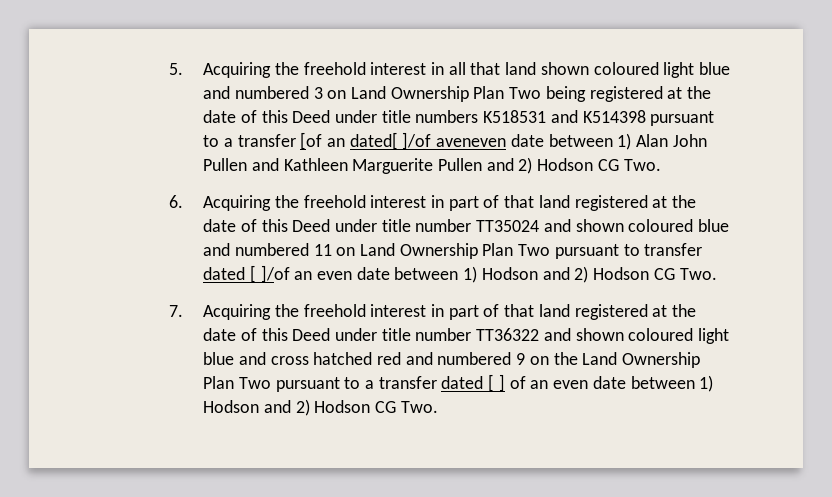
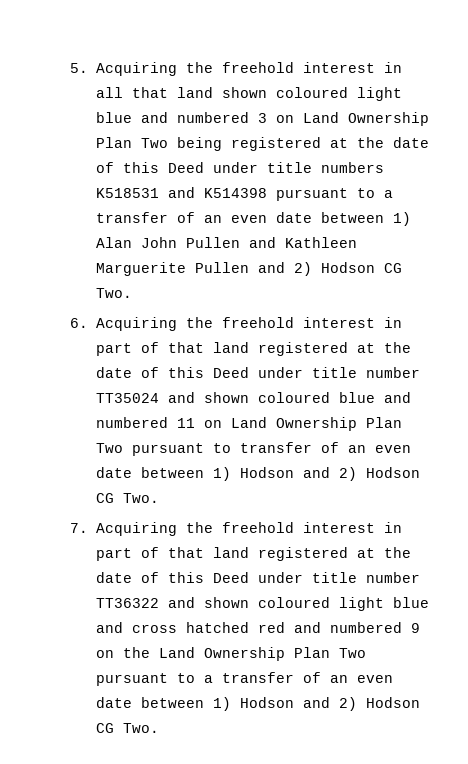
- 5. Acquiring the freehold interest in all that land shown coloured light blue and numbered 3 on Land Ownership Plan Two being registered at the date of this Deed under title numbers K518531 and K514398 pursuant to a transfer [of an dated[ ]/of aveneven date between 1) Alan John Pullen and Kathleen Marguerite Pullen and 2) Hodson CG Two.
+ 5. Acquiring the freehold interest in all that land shown coloured light blue and numbered 3 on Land Ownership Plan Two being registered at the date of this Deed under title numbers K518531 and K514398 pursuant to a transfer of an even date between 1) Alan John Pullen and Kathleen Marguerite Pullen and 2) Hodson CG Two.
- 6. Acquiring the freehold interest in part of that land registered at the date of this Deed under title number TT35024 and shown coloured blue and numbered 11 on Land Ownership Plan Two pursuant to transfer dated [ ]/of an even date between 1) Hodson and 2) Hodson CG Two.
+ 6. Acquiring the freehold interest in part of that land registered at the date of this Deed under title number TT35024 and shown coloured blue and numbered 11 on Land Ownership Plan Two pursuant to transfer of an even date between 1) Hodson and 2) Hodson CG Two.
- 7. Acquiring the freehold interest in part of that land registered at the date of this Deed under title number TT36322 and shown coloured light blue and cross hatched red and numbered 9 on the Land Ownership Plan Two pursuant to a transfer dated [ ] of an even date between 1) Hodson and 2) Hodson CG Two.
+ 7. Acquiring the freehold interest in part of that land registered at the date of this Deed under title number TT36322 and shown coloured light blue and cross hatched red and numbered 9 on the Land Ownership Plan Two pursuant to a transfer of an even date between 1) Hodson and 2) Hodson CG Two.

